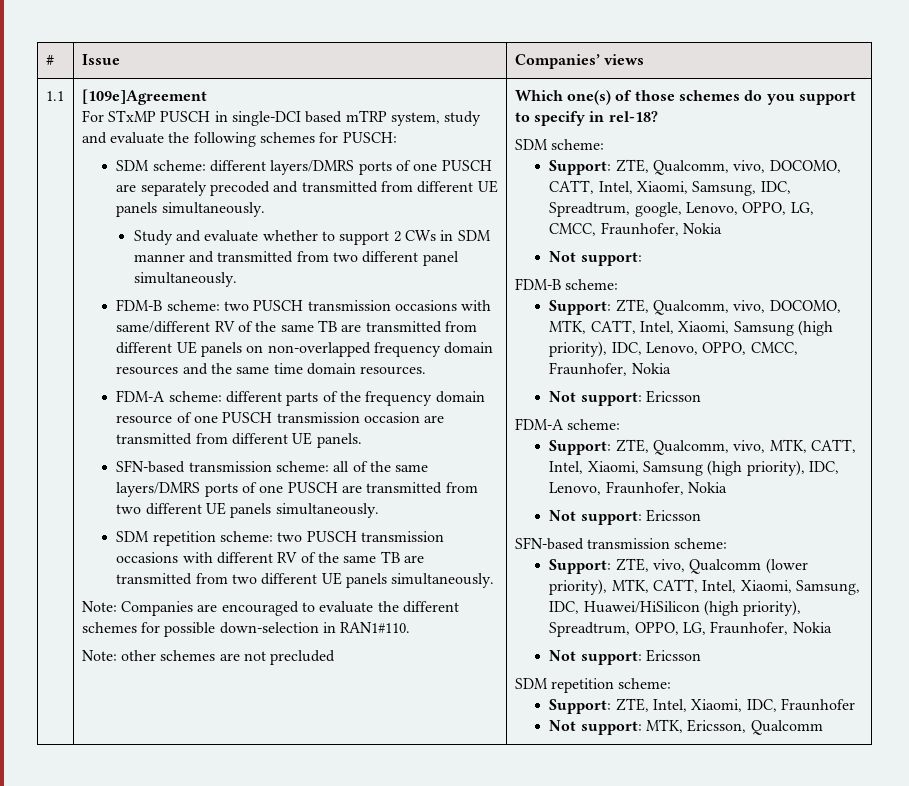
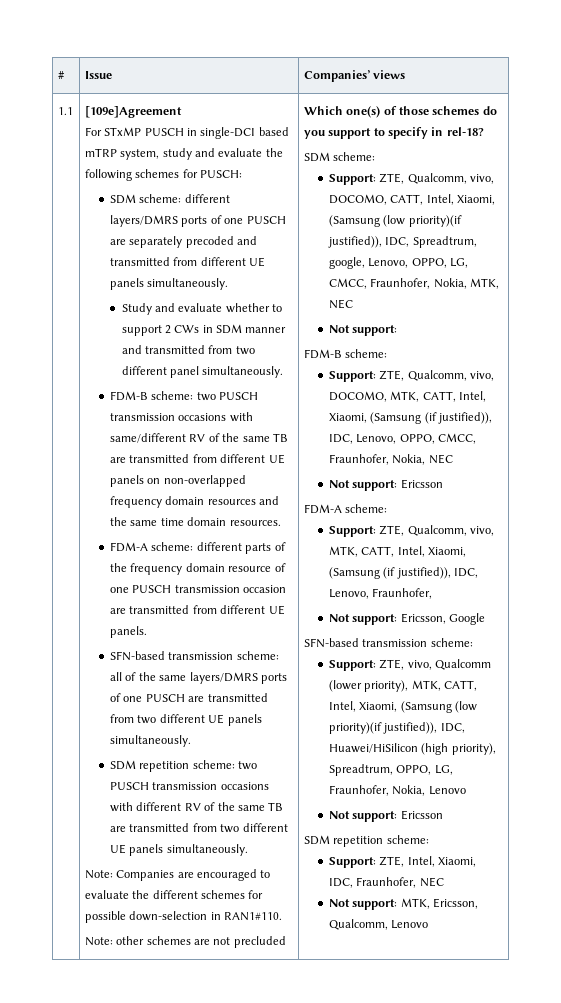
- Support: ZTE, Qualcomm, vivo, DOCOMO, CATT, Intel, Xiaomi, Samsung, IDC, Spreadtrum, google, Lenovo, OPPO, LG, CMCC, Fraunhofer, Nokia
+ Support: ZTE, Qualcomm, vivo, DOCOMO, CATT, Intel, Xiaomi, (Samsung (low priority)(if justified)), IDC, Spreadtrum, google, Lenovo, OPPO, LG, CMCC, Fraunhofer, Nokia, MTK, NEC
- Support: ZTE, Qualcomm, vivo, DOCOMO, MTK, CATT, Intel, Xiaomi, Samsung (high priority), IDC, Lenovo, OPPO, CMCC, Fraunhofer, Nokia
+ Support: ZTE, Qualcomm, vivo, DOCOMO, MTK, CATT, Intel, Xiaomi, (Samsung (if justified)), IDC, Lenovo, OPPO, CMCC, Fraunhofer, Nokia, NEC
- Support: ZTE, Qualcomm, vivo, MTK, CATT, Intel, Xiaomi, Samsung (high priority), IDC, Lenovo, Fraunhofer, Nokia
- Not support: Ericsson
+ Support: ZTE, Qualcomm, vivo, MTK, CATT, Intel, Xiaomi, (Samsung (if justified)), IDC, Lenovo, Fraunhofer,
+ Not support: Ericsson, Google
- Support: ZTE, vivo, Qualcomm (lower priority), MTK, CATT, Intel, Xiaomi, Samsung, IDC, Huawei/HiSilicon (high priority), Spreadtrum, OPPO, LG, Fraunhofer, Nokia
+ Support: ZTE, vivo, Qualcomm (lower priority), MTK, CATT, Intel, Xiaomi, (Samsung (low priority)(if justified)), IDC, Huawei/HiSilicon (high priority), Spreadtrum, OPPO, LG, Fraunhofer, Nokia, Lenovo
- Support: ZTE, Intel, Xiaomi, IDC, Fraunhofer
+ Support: ZTE, Intel, Xiaomi, IDC, Fraunhofer, NEC
- Not support: MTK, Ericsson, Qualcomm
+ Not support: MTK, Ericsson, Qualcomm, Lenovo

